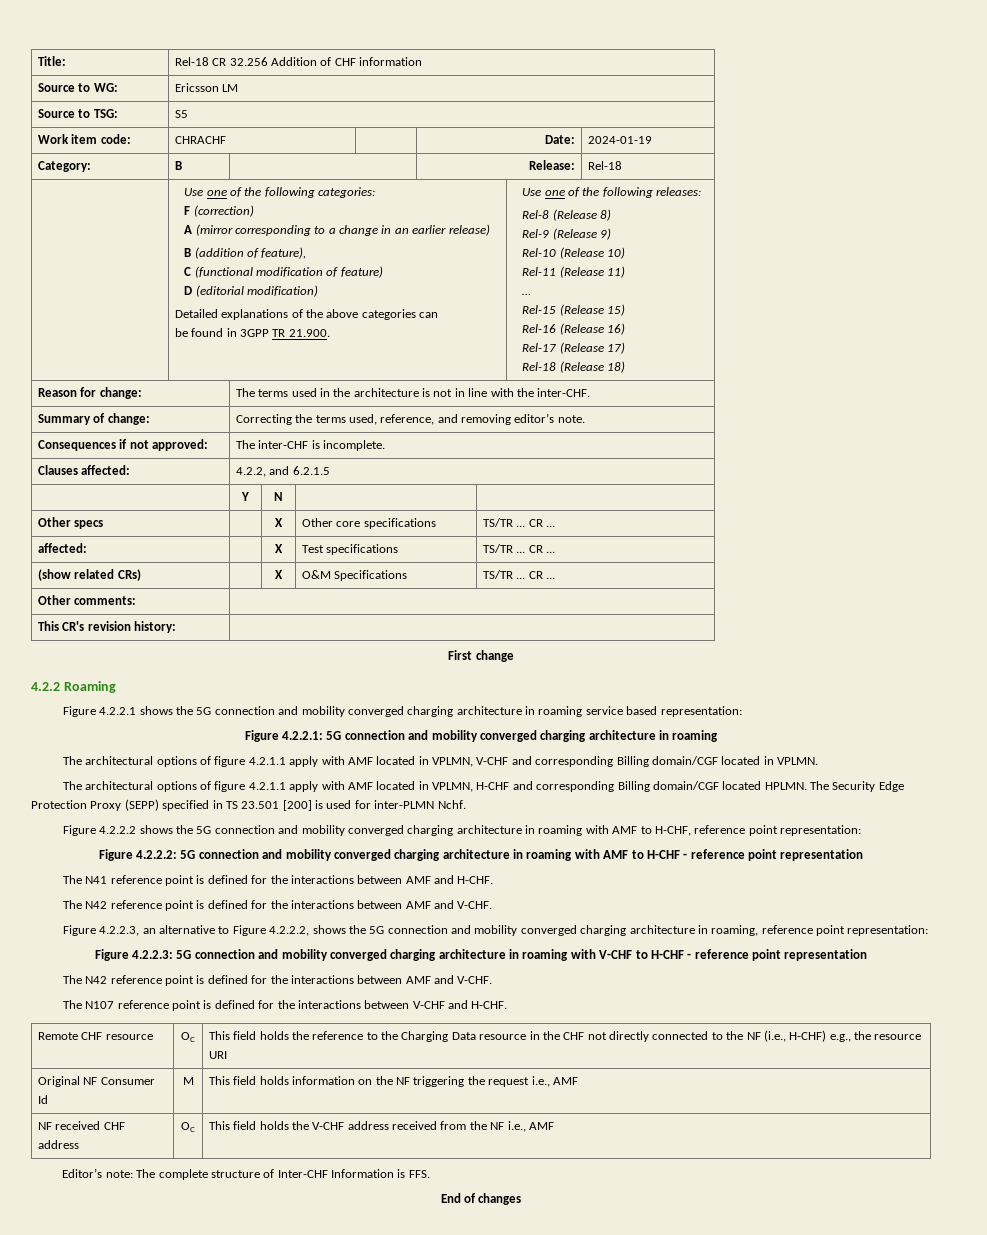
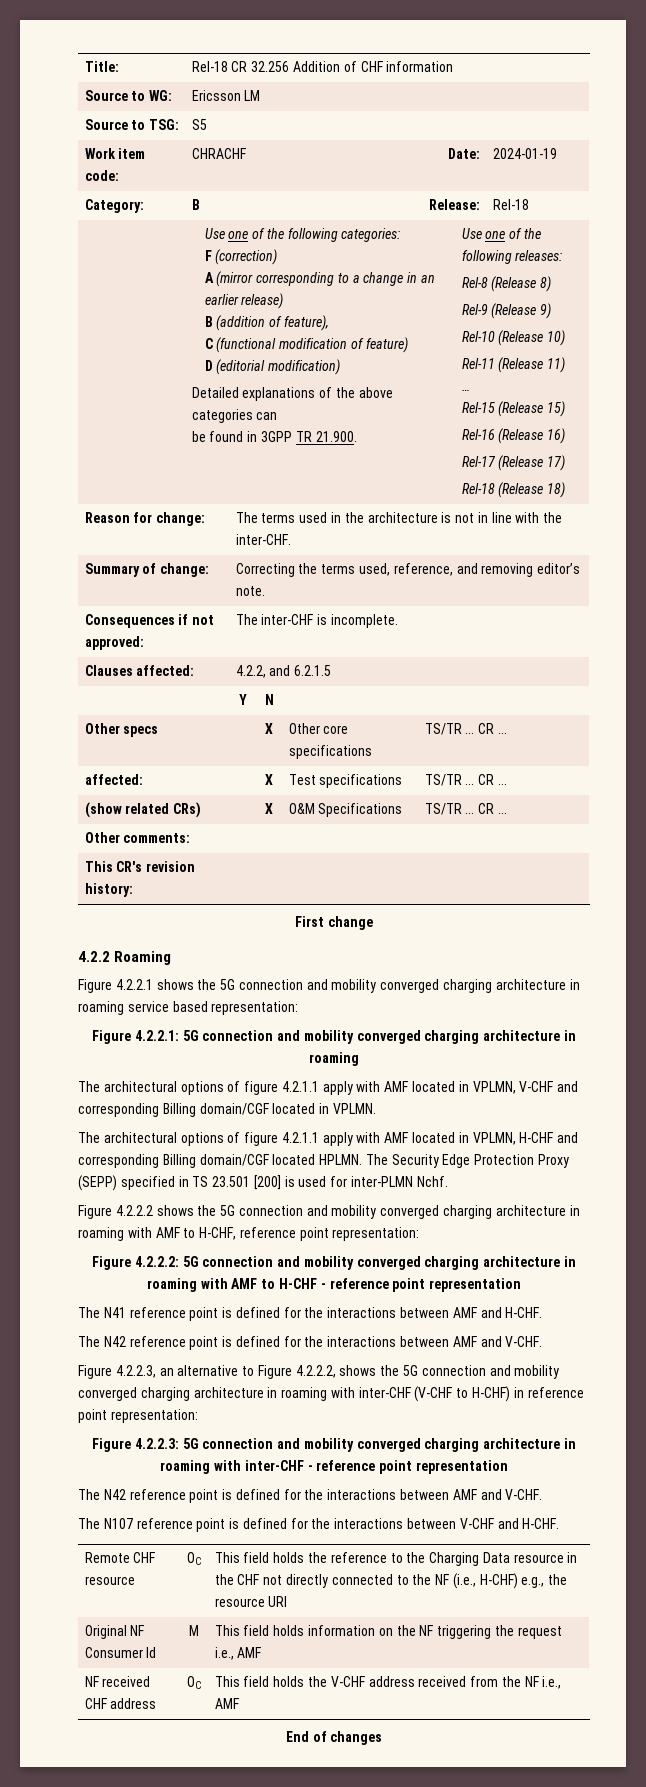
- Figure 4.2.2.3, an alternative to Figure 4.2.2.2, shows the 5G connection and mobility converged charging architecture in roaming, reference point representation:
+ Figure 4.2.2.3, an alternative to Figure 4.2.2.2, shows the 5G connection and mobility converged charging architecture in roaming with inter-CHF (V-CHF to H-CHF) in reference point representation:
- Figure 4.2.2.3: 5G connection and mobility converged charging architecture in roaming with V-CHF to H-CHF - reference point representation
+ Figure 4.2.2.3: 5G connection and mobility converged charging architecture in roaming with inter-CHF - reference point representation
- Editor’s note: The complete structure of Inter-CHF Information is FFS.

